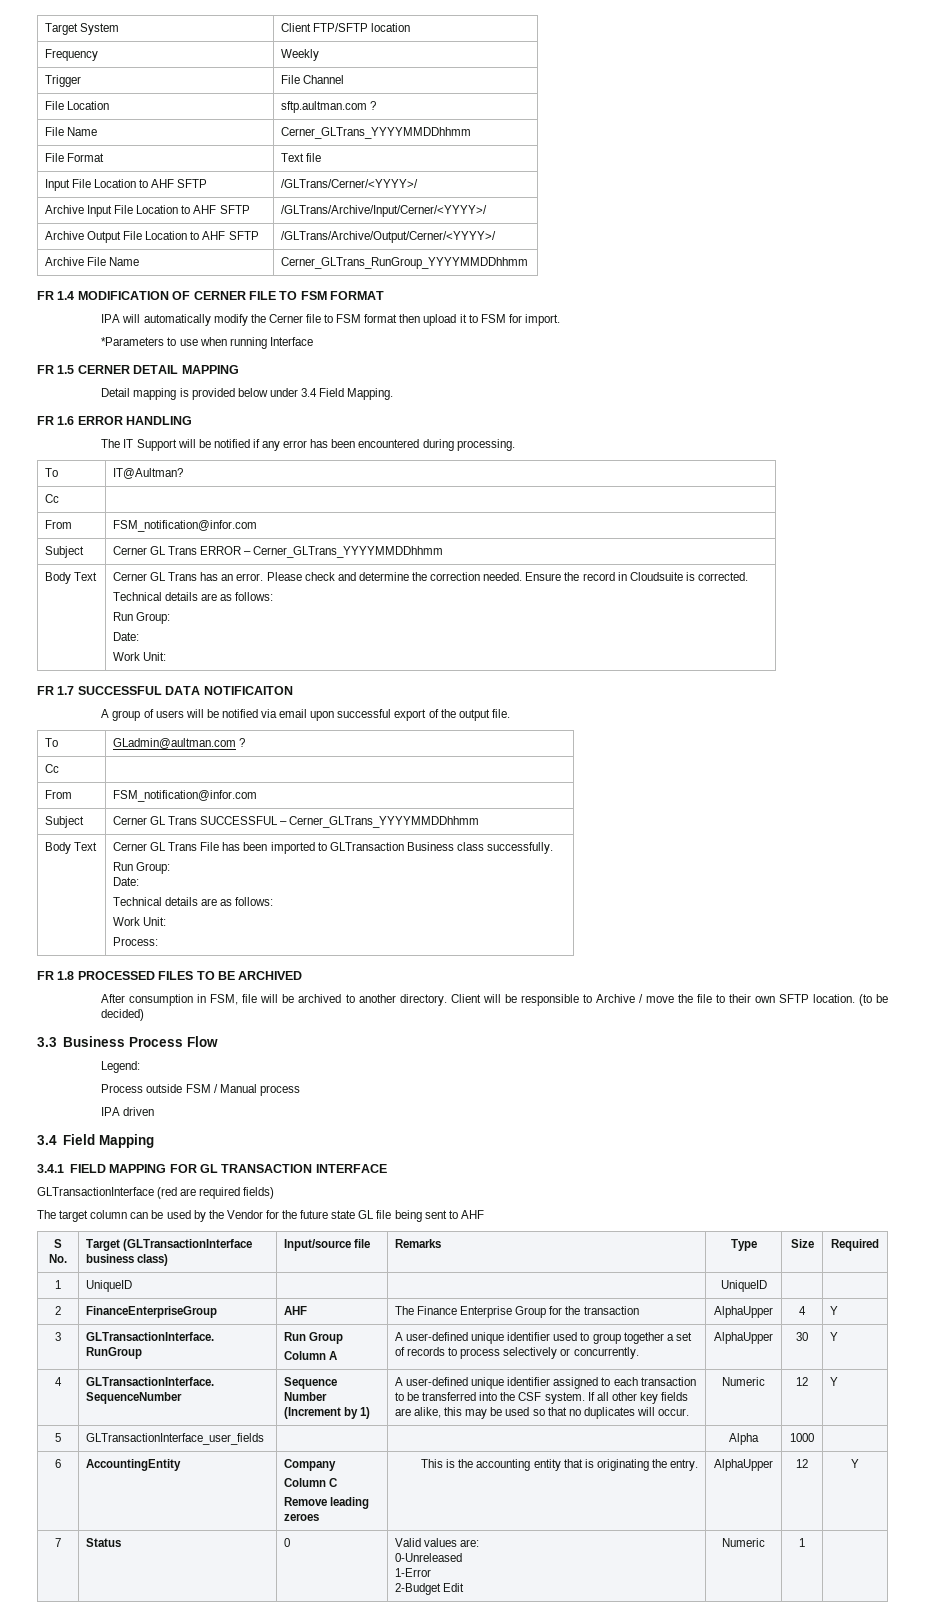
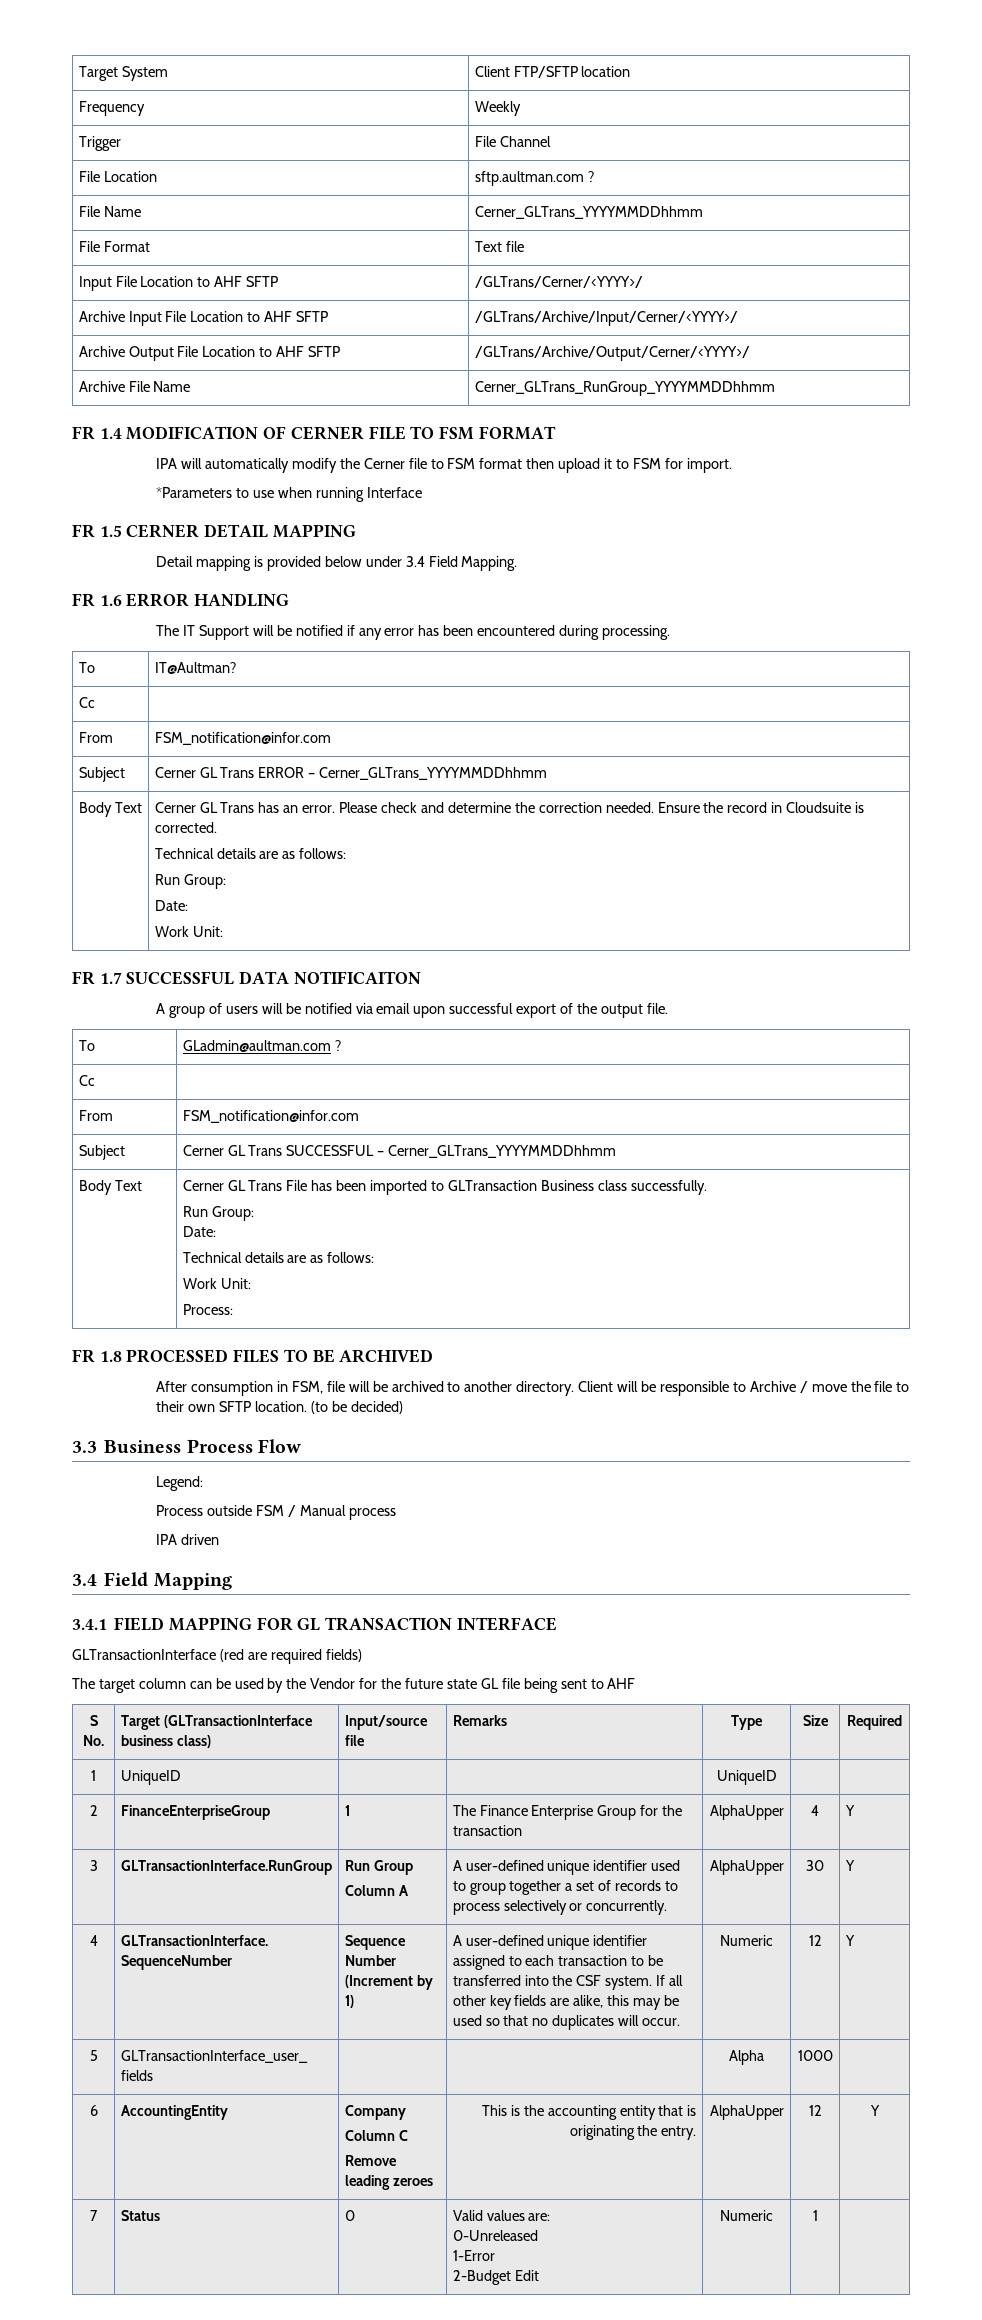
- 2 | FinanceEnterpriseGroup | AHF | The Finance Enterprise Group for the transaction | AlphaUpper | 4 | Y
+ 2 | FinanceEnterpriseGroup | 1 | The Finance Enterprise Group for the transaction | AlphaUpper | 4 | Y

